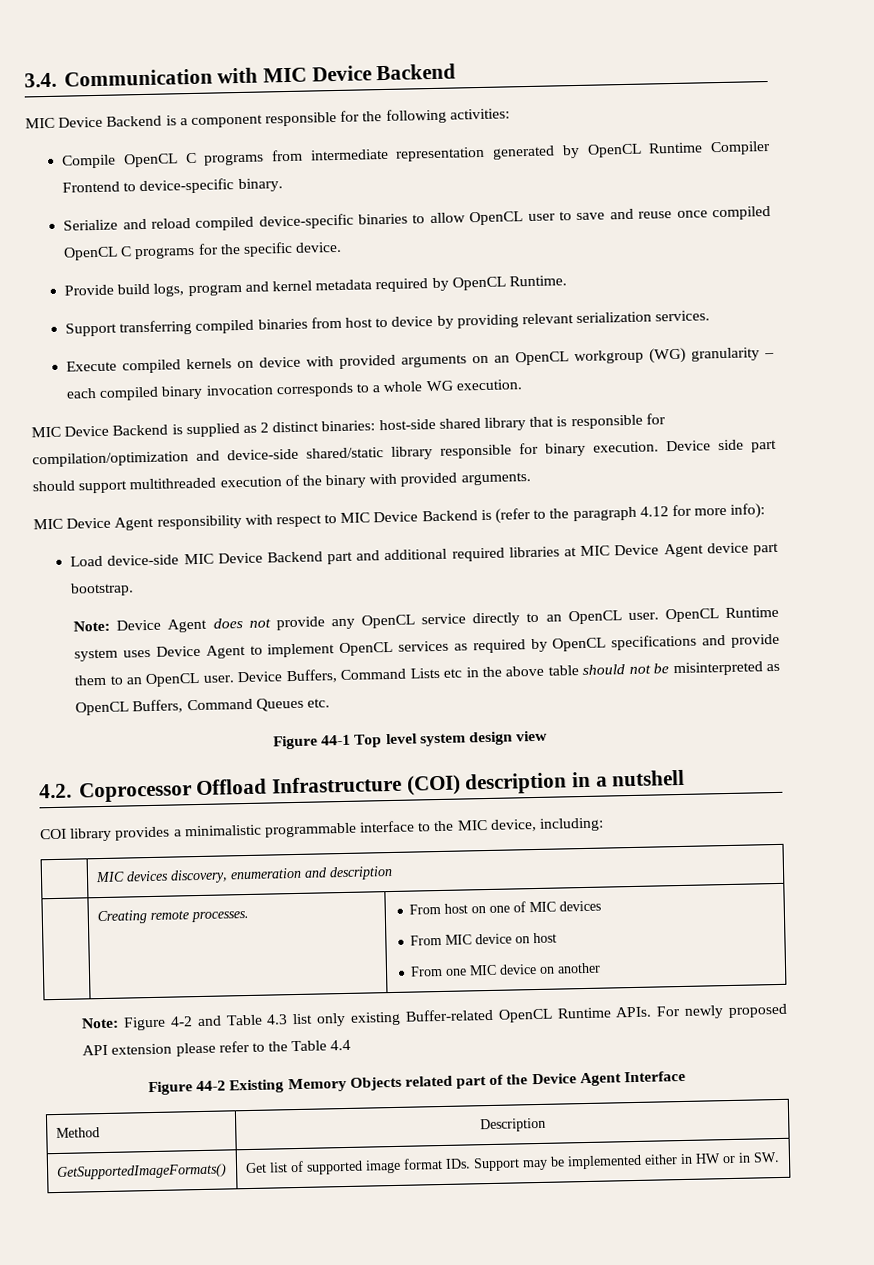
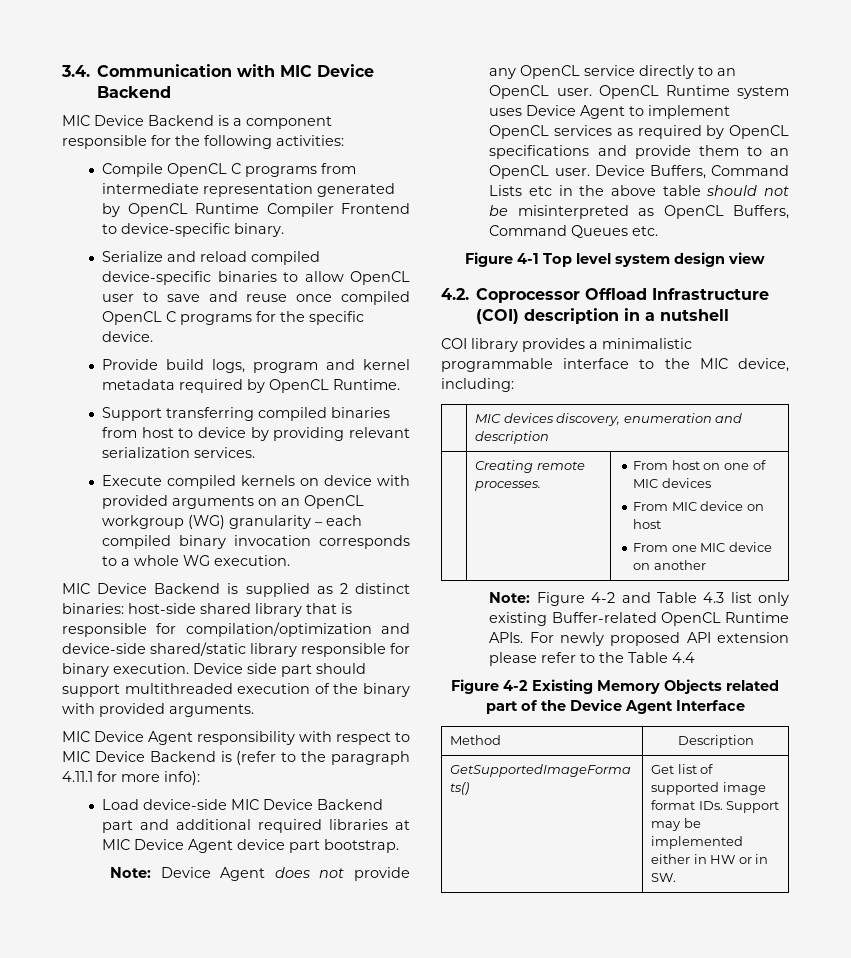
- MIC Device Agent responsibility with respect to MIC Device Backend is (refer to the paragraph 4.12 for more info):
+ MIC Device Agent responsibility with respect to MIC Device Backend is (refer to the paragraph 4.11.1 for more info):
- Figure 44-1 Top level system design view
+ Figure 4-1 Top level system design view
- Figure 44-2 Existing Memory Objects related part of the Device Agent Interface
+ Figure 4-2 Existing Memory Objects related part of the Device Agent Interface

